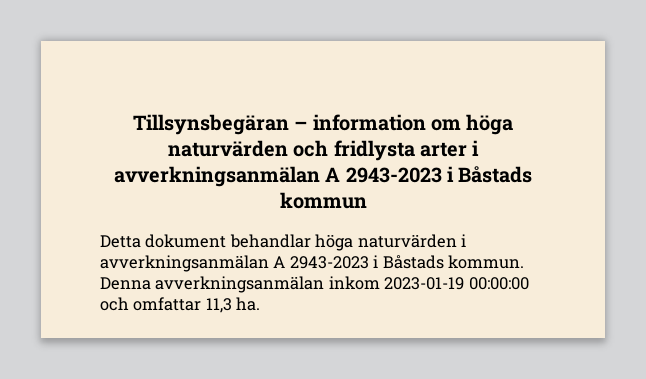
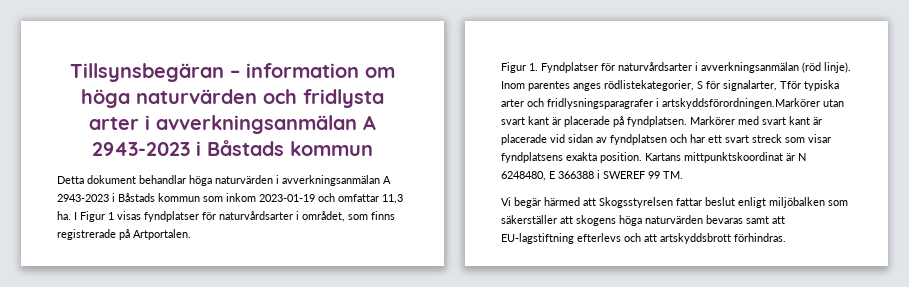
- Detta dokument behandlar höga naturvärden i avverkningsanmälan A 2943-2023 i Båstads kommun. Denna avverkningsanmälan inkom 2023-01-19 00:00:00 och omfattar 11,3 ha.
+ Detta dokument behandlar höga naturvärden i avverkningsanmälan A 2943-2023 i Båstads kommun som inkom 2023-01-19 och omfattar 11,3 ha.
+ I Figur 1 visas fyndplatser för naturvårdsarter i området, som finns registrerade på Artportalen.
+ Figur 1. Fyndplatser för naturvårdsarter i avverkningsanmälan (röd linje). Inom parentes anges rödlistekategorier, S för signalarter, Tför typiska arter och fridlysningsparagrafer i artskyddsförordningen.Markörer utan svart kant är placerade på fyndplatsen. Markörer med svart kant är placerade vid sidan av fyndplatsen och har ett svart streck som visar fyndplatsens exakta position. Kartans mittpunktskoordinat är N 6248480, E 366388 i SWEREF 99 TM.
+ Vi begär härmed att Skogsstyrelsen fattar beslut enligt miljöbalken som säkerställer att skogens höga naturvärden bevaras samt att EU-lagstiftning efterlevs och att artskyddsbrott förhindras.

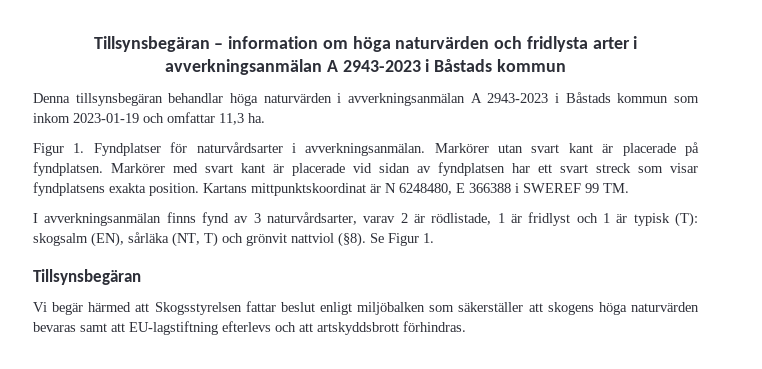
- Detta dokument behandlar höga naturvärden i avverkningsanmälan A 2943-2023 i Båstads kommun som inkom 2023-01-19 och omfattar 11,3 ha. I Figur 1 visas fyndplatser för naturvårdsarter i området, som finns registrerade på Artportalen.
+ Denna tillsynsbegäran behandlar höga naturvärden i avverkningsanmälan A 2943-2023 i Båstads kommun som inkom 2023-01-19 och omfattar 11,3 ha.
- Figur 1. Fyndplatser för naturvårdsarter i avverkningsanmälan (röd linje). Inom parentes anges rödlistekategorier, S för signalarter, Tför typiska arter och fridlysningsparagrafer i artskyddsförordningen.Markörer utan svart kant är placerade på fyndplatsen.
+ Figur 1. Fyndplatser för naturvårdsarter i avverkningsanmälan. Markörer utan svart kant är placerade på fyndplatsen.
- Markörer med svart kant är placerade vid sidan av fyndplatsen och har ett svart streck som visar fyndplatsens exakta position.
+ Markörer med svart kant är placerade vid sidan av fyndplatsen har ett svart streck som visar fyndplatsens exakta position.
+ I avverkningsanmälan finns fynd av 3 naturvårdsarter, varav 2 är rödlistade, 1 är fridlyst och 1 är typisk (T): skogsalm (EN), sårläka (NT, T) och grönvit nattviol (§8). Se Figur 1.
+ Tillsynsbegäran

